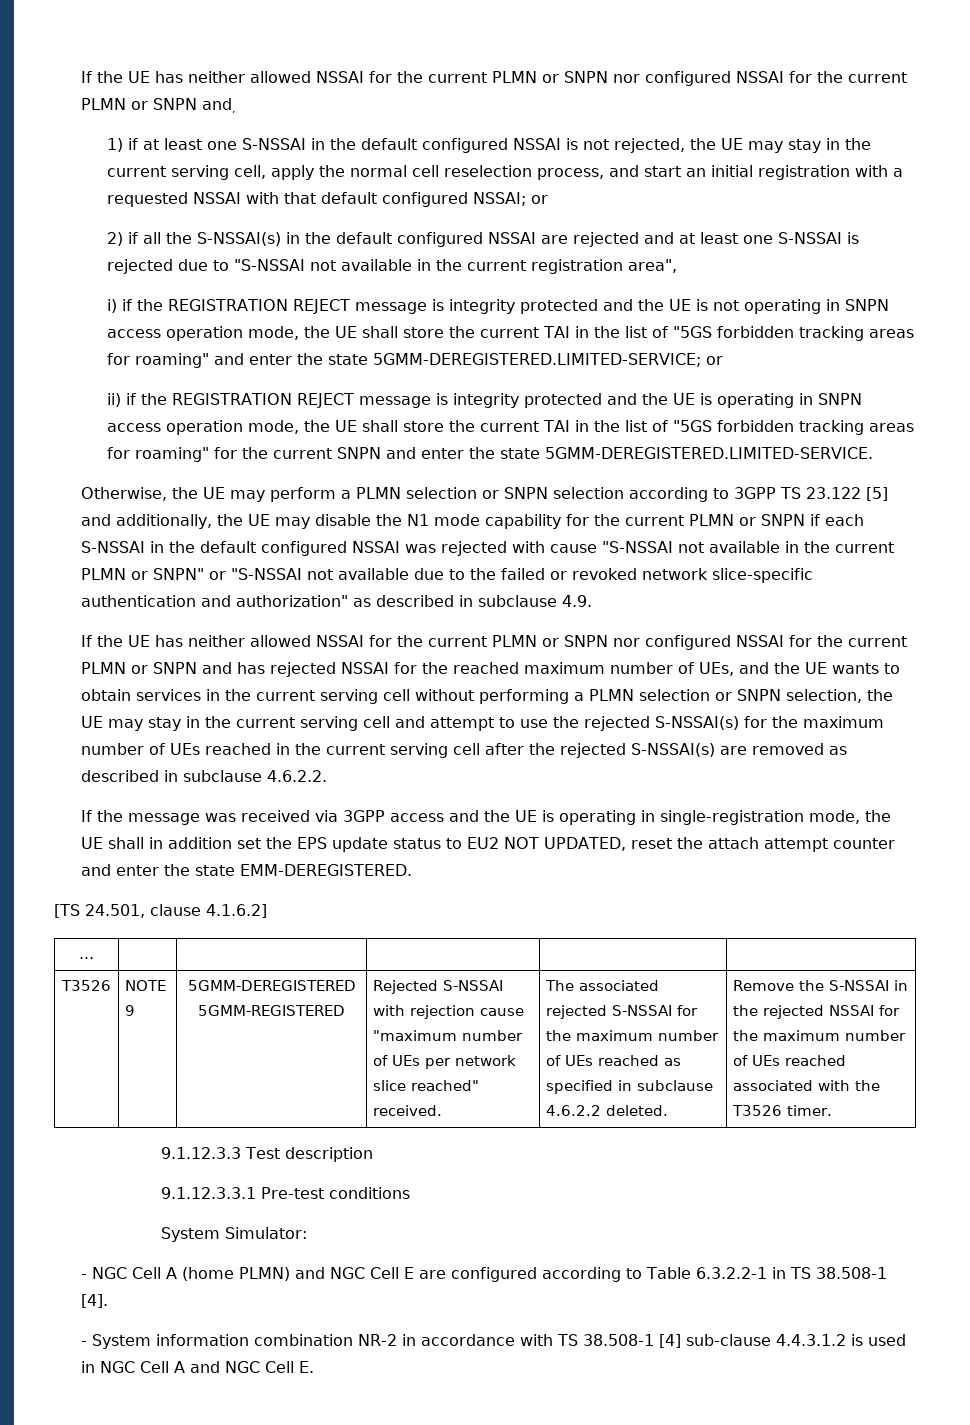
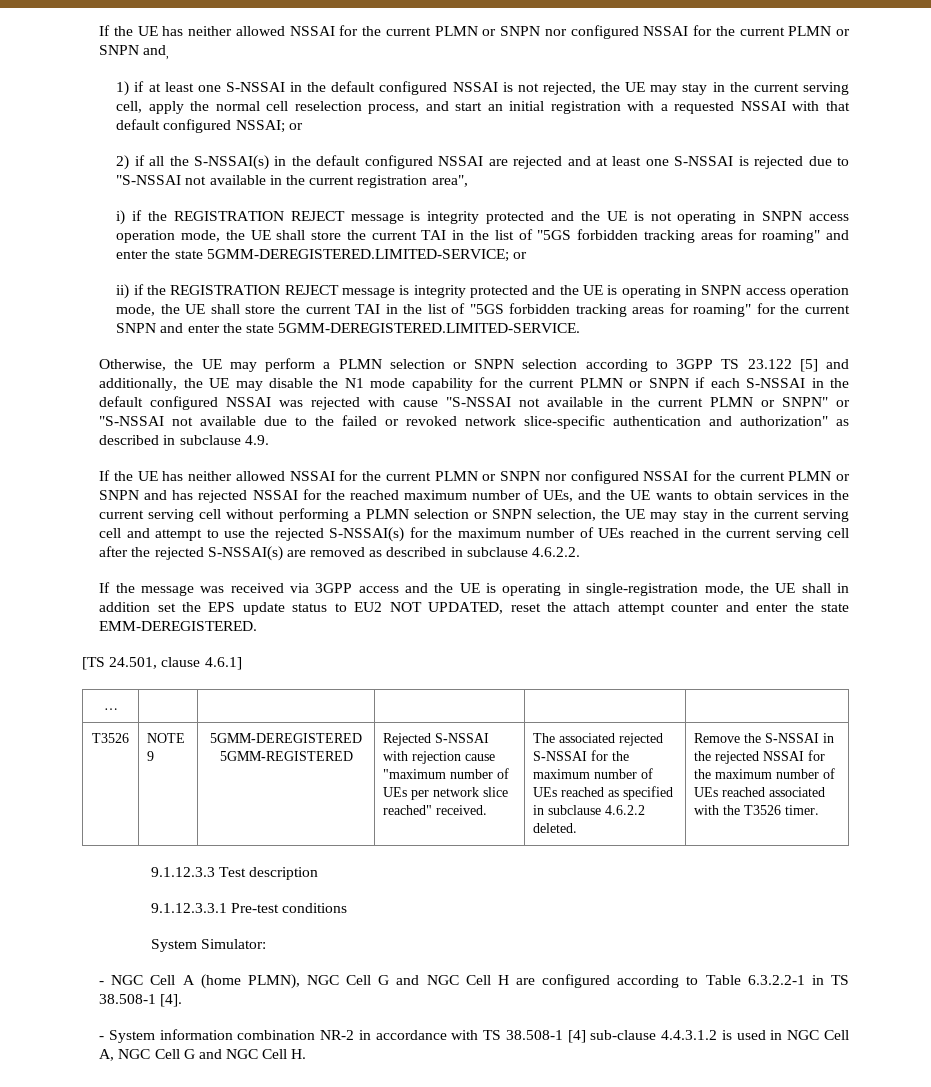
- [TS 24.501, clause 4.1.6.2]
+ [TS 24.501, clause 4.6.1]
- - NGC Cell A (home PLMN) and NGC Cell E are configured according to Table 6.3.2.2-1 in TS 38.508-1 [4].
+ - NGC Cell A (home PLMN), NGC Cell G and NGC Cell H are configured according to Table 6.3.2.2-1 in TS 38.508-1 [4].
- - System information combination NR-2 in accordance with TS 38.508-1 [4] sub-clause 4.4.3.1.2 is used in NGC Cell A and NGC Cell E.
+ - System information combination NR-2 in accordance with TS 38.508-1 [4] sub-clause 4.4.3.1.2 is used in NGC Cell A, NGC Cell G and NGC Cell H.

